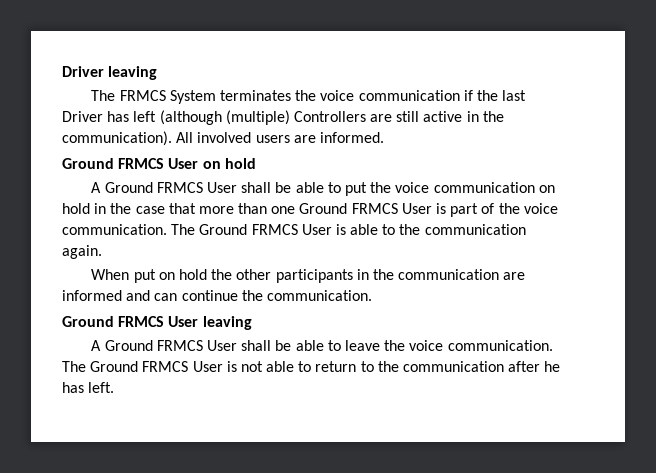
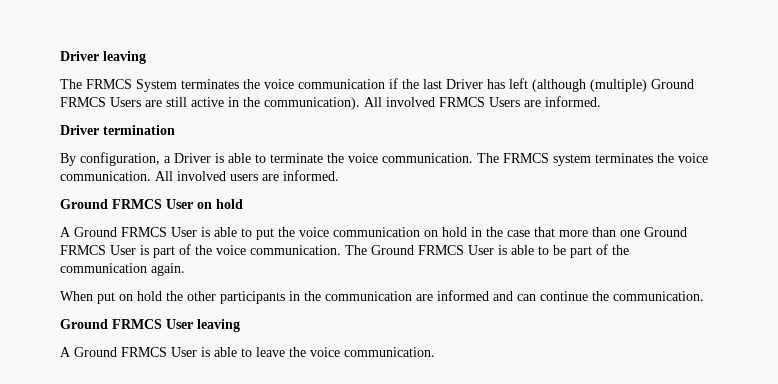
- The FRMCS System terminates the voice communication if the last Driver has left (although (multiple) Controllers are still active in the communication).
+ The FRMCS System terminates the voice communication if the last Driver has left (although (multiple) Ground FRMCS Users are still active in the communication).
- All involved users are informed.
+ All involved FRMCS Users are informed.
+ Driver termination
+ By configuration, a Driver is able to terminate the voice communication. The FRMCS system terminates the voice communication. All involved users are informed.
- A Ground FRMCS User shall be able to put the voice communication on hold in the case that more than one Ground FRMCS User is part of the voice communication.
+ A Ground FRMCS User is able to put the voice communication on hold in the case that more than one Ground FRMCS User is part of the voice communication.
- The Ground FRMCS User is able to the communication again.
+ The Ground FRMCS User is able to be part of the communication again.
- A Ground FRMCS User shall be able to leave the voice communication. The Ground FRMCS User is not able to return to the communication after he has left.
+ A Ground FRMCS User is able to leave the voice communication.

